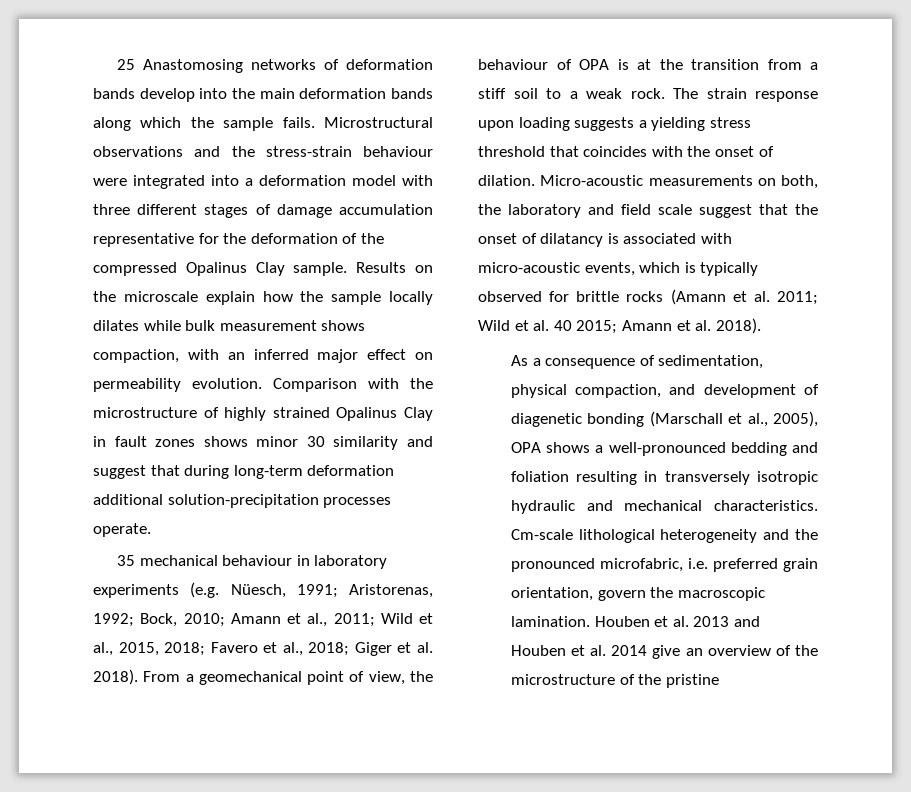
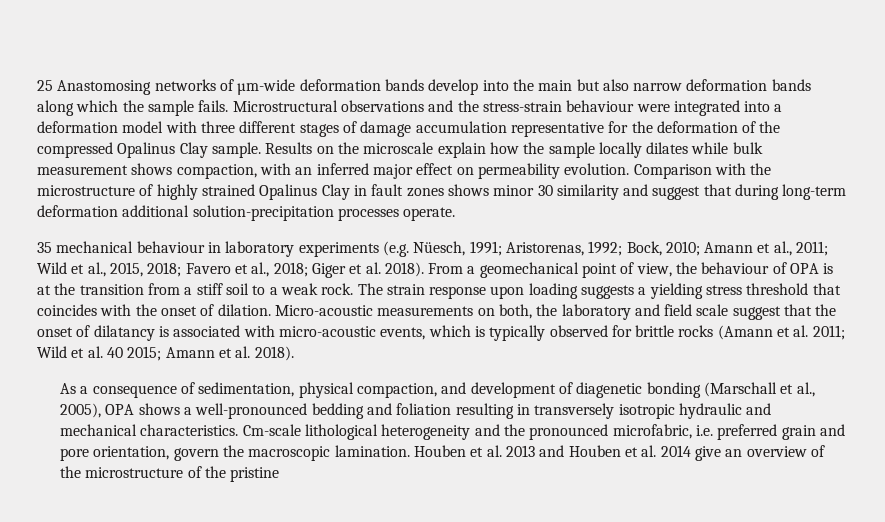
- 25 Anastomosing networks of deformation bands develop into the main deformation bands along which the sample fails.
+ 25 Anastomosing networks of µm-wide deformation bands develop into the main but also narrow deformation bands along which the sample fails.
- Cm-scale lithological heterogeneity and the pronounced microfabric, i.e. preferred grain orientation, govern the macroscopic lamination.
+ Cm-scale lithological heterogeneity and the pronounced microfabric, i.e. preferred grain and pore orientation, govern the macroscopic lamination.

